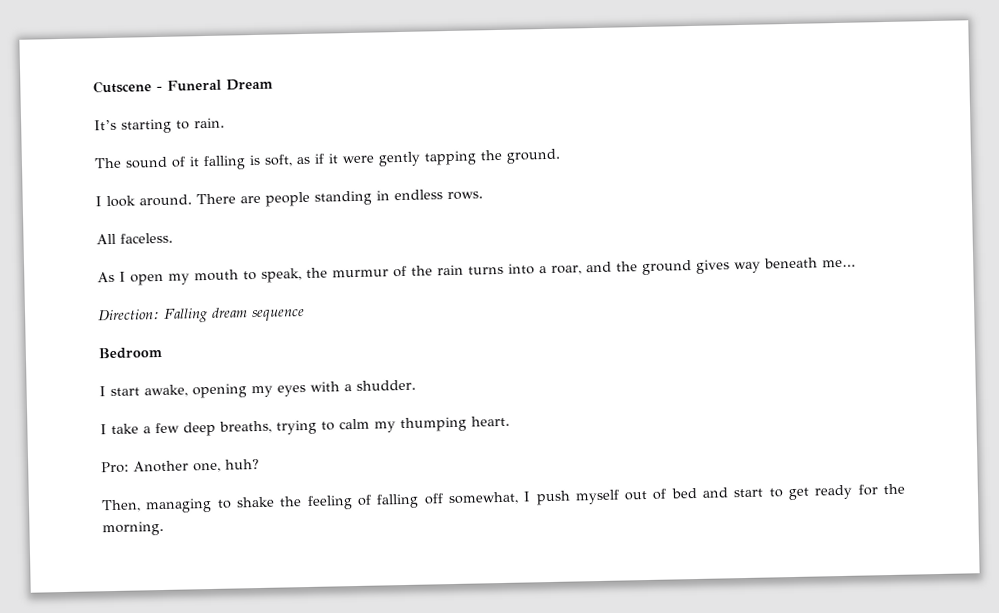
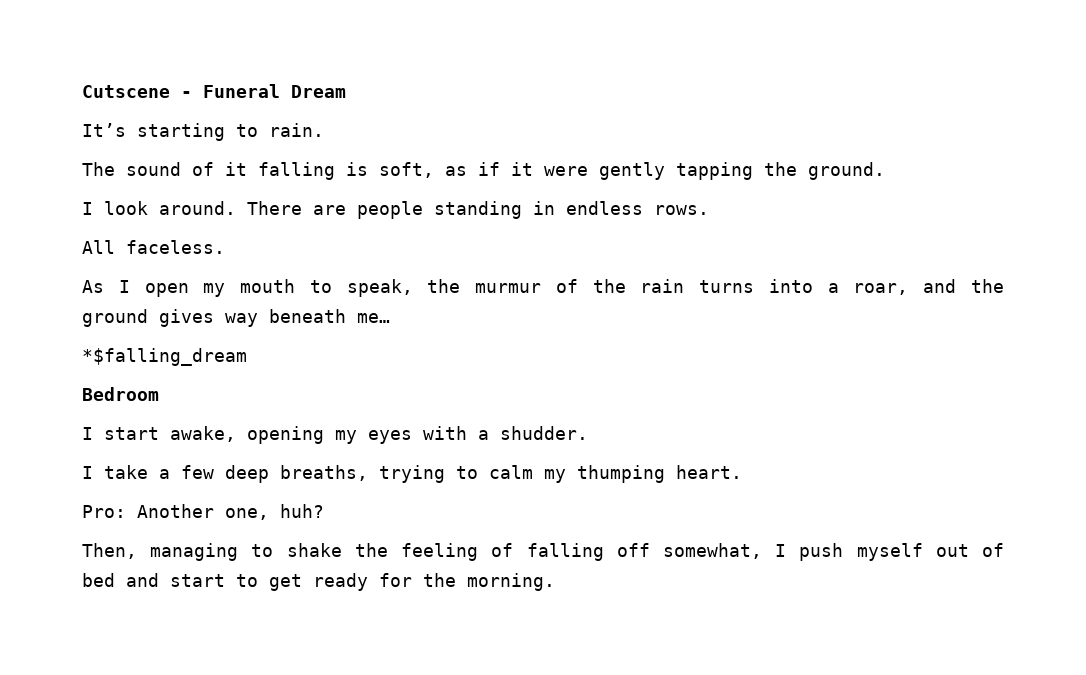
- Direction: Falling dream sequence
+ *$falling_dream

